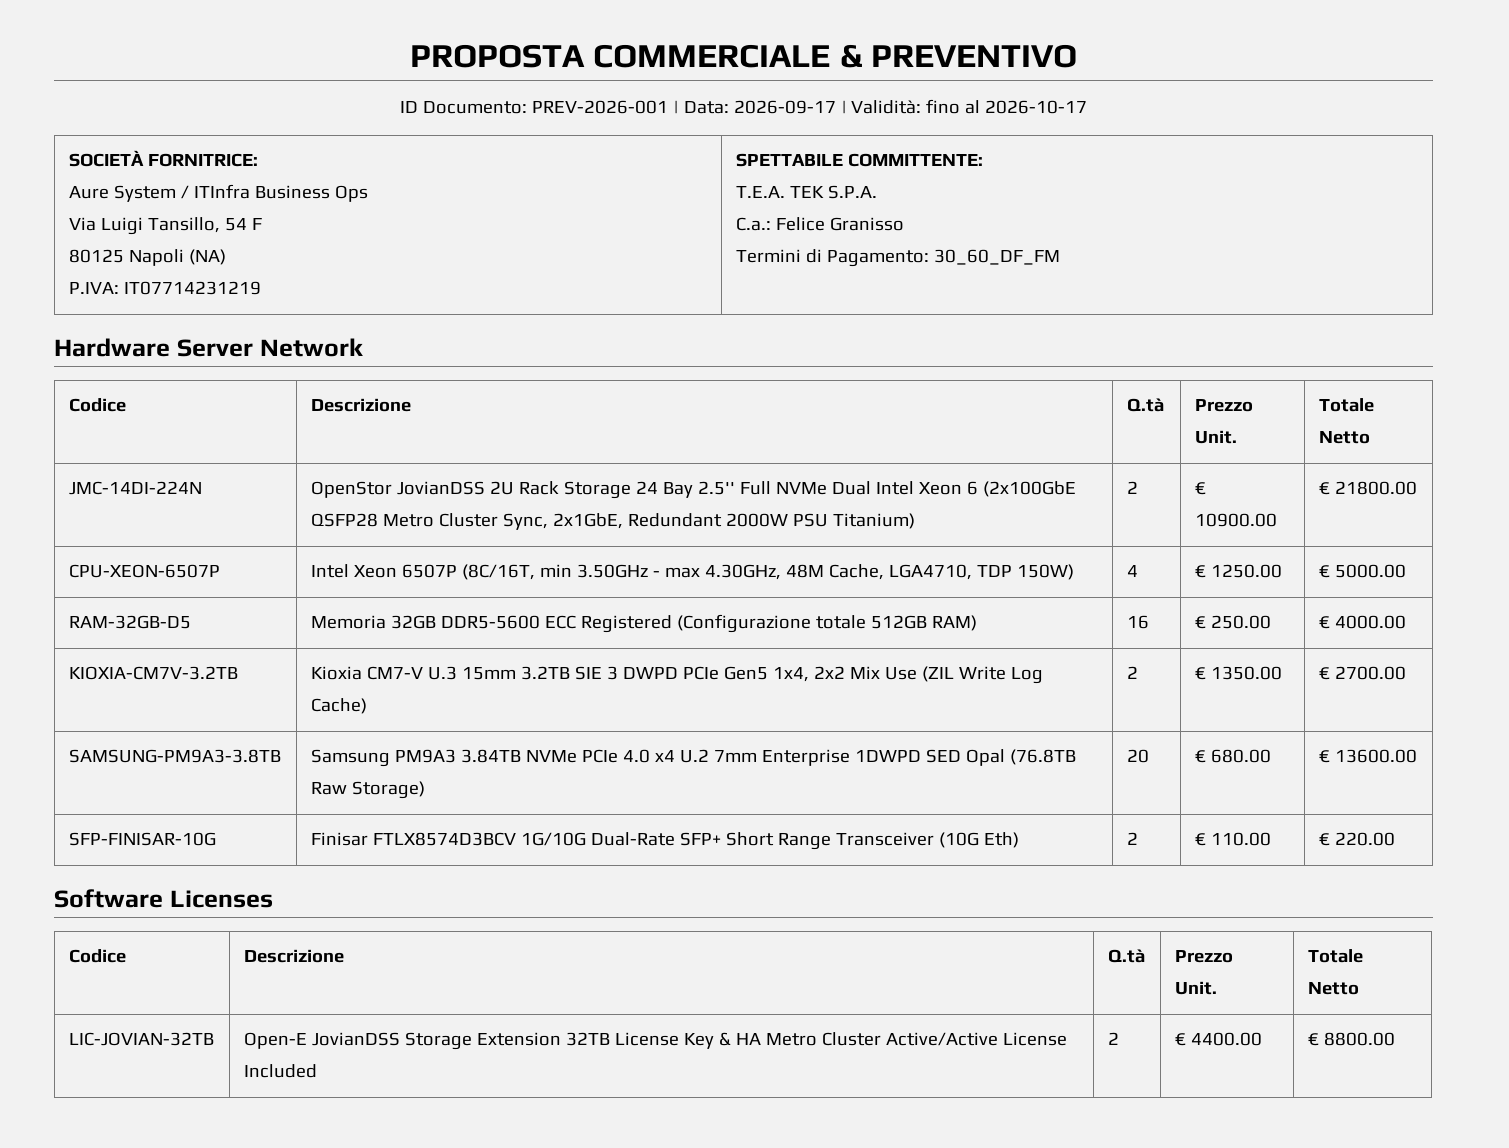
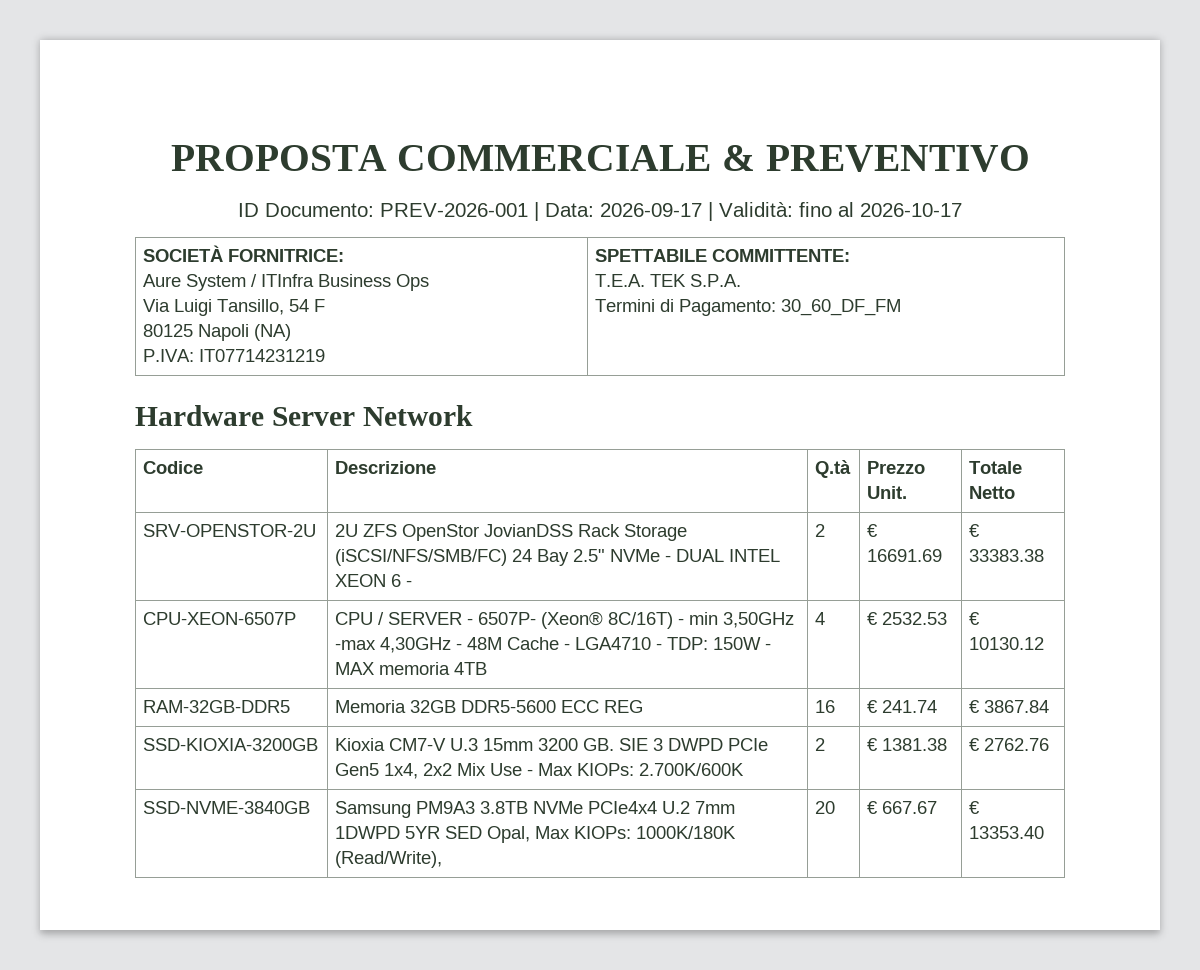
  SOCIETÀ FORNITRICE:
  Aure System / ITInfra Business Ops
  Via Luigi Tansillo, 54 F
  80125 Napoli (NA)
  P.IVA: IT07714231219 | SPETTABILE COMMITTENTE:
  T.E.A. TEK S.P.A.
- C.a.: Felice Granisso
- JMC-14DI-224N | OpenStor JovianDSS 2U Rack Storage 24 Bay 2.5'' Full NVMe Dual Intel Xeon 6 (2x100GbE QSFP28 Metro Cluster Sync, 2x1GbE, Redundant 2000W PSU Titanium) | 2 | € 10900.00 | € 21800.00
+ SRV-OPENSTOR-2U | 2U ZFS OpenStor JovianDSS Rack Storage (iSCSI/NFS/SMB/FC) 24 Bay 2.5" NVMe - DUAL INTEL XEON 6 - | 2 | € 16691.69 | € 33383.38
- CPU-XEON-6507P | Intel Xeon 6507P (8C/16T, min 3.50GHz - max 4.30GHz, 48M Cache, LGA4710, TDP 150W) | 4 | € 1250.00 | € 5000.00
- RAM-32GB-D5 | Memoria 32GB DDR5-5600 ECC Registered (Configurazione totale 512GB RAM) | 16 | € 250.00 | € 4000.00
- KIOXIA-CM7V-3.2TB | Kioxia CM7-V U.3 15mm 3.2TB SIE 3 DWPD PCIe Gen5 1x4, 2x2 Mix Use (ZIL Write Log Cache) | 2 | € 1350.00 | € 2700.00
- SAMSUNG-PM9A3-3.8TB | Samsung PM9A3 3.84TB NVMe PCIe 4.0 x4 U.2 7mm Enterprise 1DWPD SED Opal (76.8TB Raw Storage) | 20 | € 680.00 | € 13600.00
- SFP-FINISAR-10G | Finisar FTLX8574D3BCV 1G/10G Dual-Rate SFP+ Short Range Transceiver (10G Eth) | 2 | € 110.00 | € 220.00
- Software Licenses
- Codice | Descrizione | Q.tà | Prezzo Unit. | Totale Netto
- LIC-JOVIAN-32TB | Open-E JovianDSS Storage Extension 32TB License Key & HA Metro Cluster Active/Active License Included | 2 | € 4400.00 | € 8800.00
+ CPU-XEON-6507P | CPU / SERVER - 6507P- (Xeon® 8C/16T) - min 3,50GHz -max 4,30GHz - 48M Cache - LGA4710 - TDP: 150W - MAX memoria 4TB | 4 | € 2532.53 | € 10130.12
+ RAM-32GB-DDR5 | Memoria 32GB DDR5-5600 ECC REG | 16 | € 241.74 | € 3867.84
+ SSD-KIOXIA-3200GB | Kioxia CM7-V U.3 15mm 3200 GB. SIE 3 DWPD PCIe Gen5 1x4, 2x2 Mix Use - Max KIOPs: 2.700K/600K | 2 | € 1381.38 | € 2762.76
+ SSD-NVME-3840GB | Samsung PM9A3 3.8TB NVMe PCIe4x4 U.2 7mm 1DWPD 5YR SED Opal, Max KIOPs: 1000K/180K (Read/Write), | 20 | € 667.67 | € 13353.40

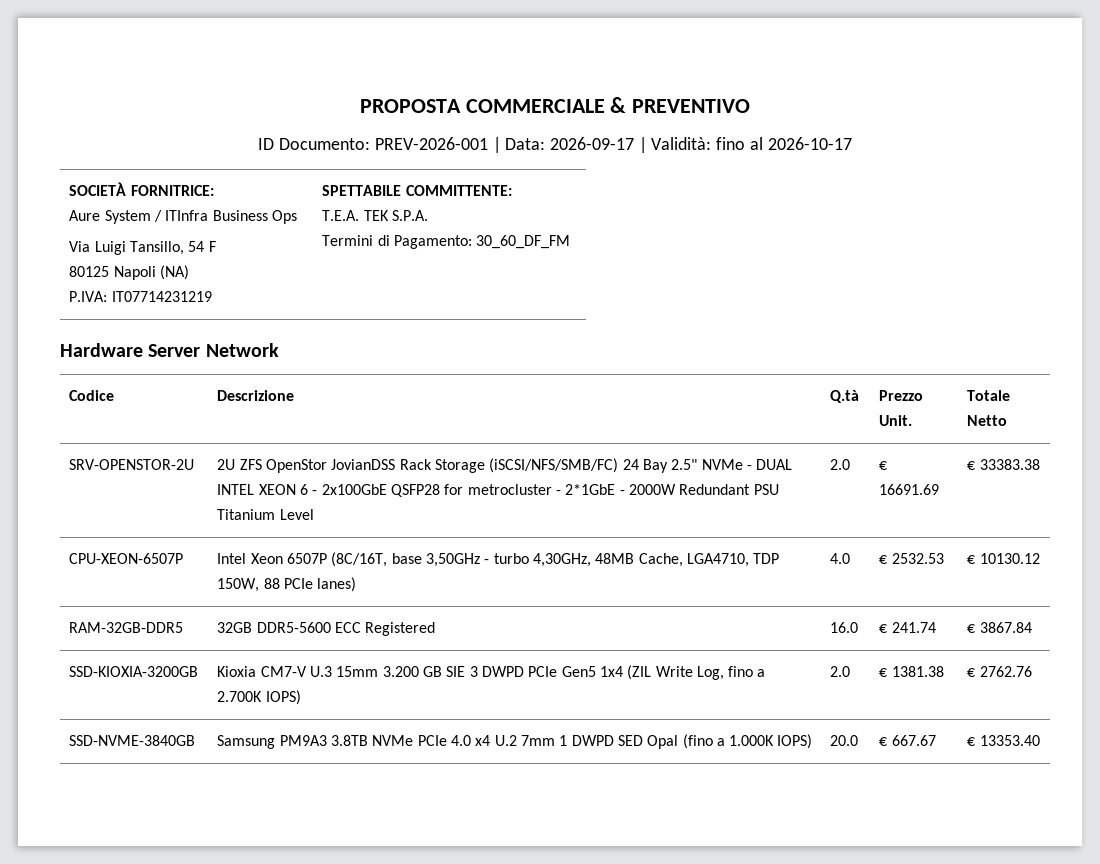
- SRV-OPENSTOR-2U | 2U ZFS OpenStor JovianDSS Rack Storage (iSCSI/NFS/SMB/FC) 24 Bay 2.5" NVMe - DUAL INTEL XEON 6 - | 2 | € 16691.69 | € 33383.38
+ SRV-OPENSTOR-2U | 2U ZFS OpenStor JovianDSS Rack Storage (iSCSI/NFS/SMB/FC) 24 Bay 2.5" NVMe - DUAL INTEL XEON 6 - 2x100GbE QSFP28 for metrocluster - 2*1GbE - 2000W Redundant PSU Titanium Level | 2.0 | € 16691.69 | € 33383.38
- CPU-XEON-6507P | CPU / SERVER - 6507P- (Xeon® 8C/16T) - min 3,50GHz -max 4,30GHz - 48M Cache - LGA4710 - TDP: 150W - MAX memoria 4TB | 4 | € 2532.53 | € 10130.12
+ CPU-XEON-6507P | Intel Xeon 6507P (8C/16T, base 3,50GHz - turbo 4,30GHz, 48MB Cache, LGA4710, TDP 150W, 88 PCIe lanes) | 4.0 | € 2532.53 | € 10130.12
- RAM-32GB-DDR5 | Memoria 32GB DDR5-5600 ECC REG | 16 | € 241.74 | € 3867.84
+ RAM-32GB-DDR5 | 32GB DDR5-5600 ECC Registered | 16.0 | € 241.74 | € 3867.84
- SSD-KIOXIA-3200GB | Kioxia CM7-V U.3 15mm 3200 GB. SIE 3 DWPD PCIe Gen5 1x4, 2x2 Mix Use - Max KIOPs: 2.700K/600K | 2 | € 1381.38 | € 2762.76
+ SSD-KIOXIA-3200GB | Kioxia CM7-V U.3 15mm 3.200 GB SIE 3 DWPD PCIe Gen5 1x4 (ZIL Write Log, fino a 2.700K IOPS) | 2.0 | € 1381.38 | € 2762.76
- SSD-NVME-3840GB | Samsung PM9A3 3.8TB NVMe PCIe4x4 U.2 7mm 1DWPD 5YR SED Opal, Max KIOPs: 1000K/180K (Read/Write), | 20 | € 667.67 | € 13353.40
+ SSD-NVME-3840GB | Samsung PM9A3 3.8TB NVMe PCIe 4.0 x4 U.2 7mm 1 DWPD SED Opal (fino a 1.000K IOPS) | 20.0 | € 667.67 | € 13353.40

